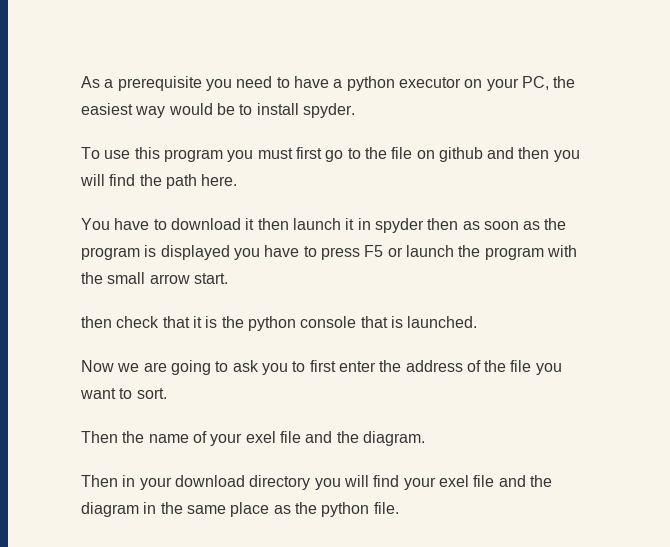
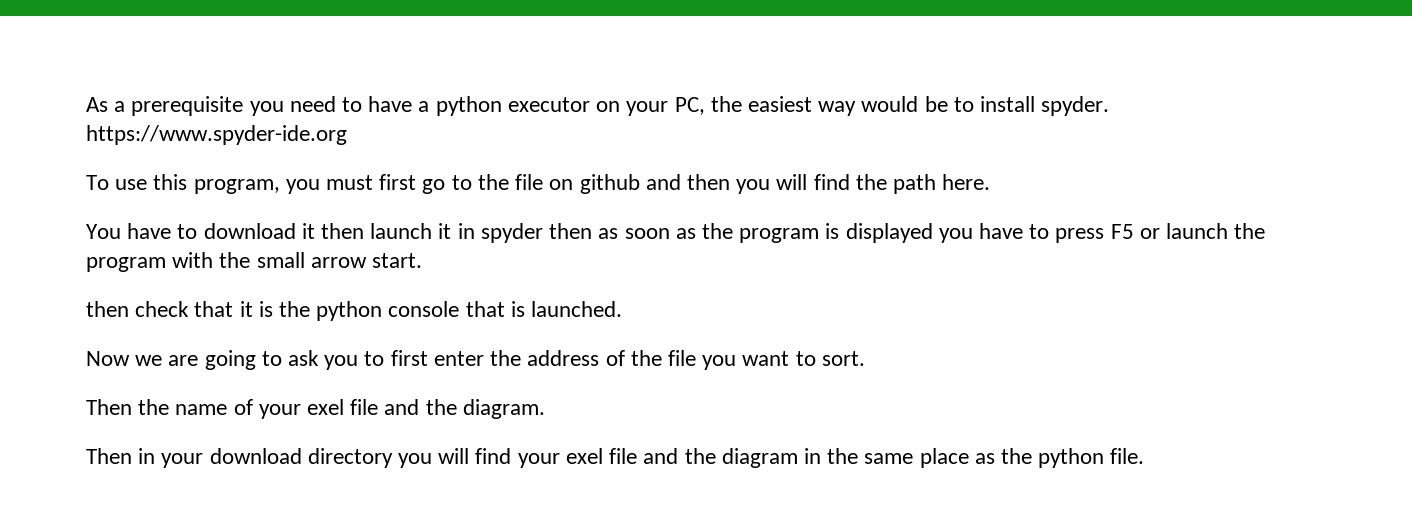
- As a prerequisite you need to have a python executor on your PC, the easiest way would be to install spyder.
+ As a prerequisite you need to have a python executor on your PC, the easiest way would be to install spyder. https://www.spyder-ide.org
- To use this program you must first go to the file on github and then you will find the path here.
+ To use this program, you must first go to the file on github and then you will find the path here.

